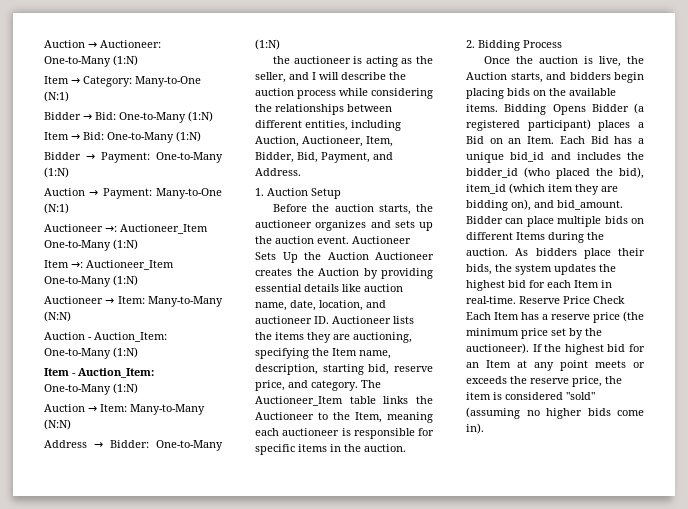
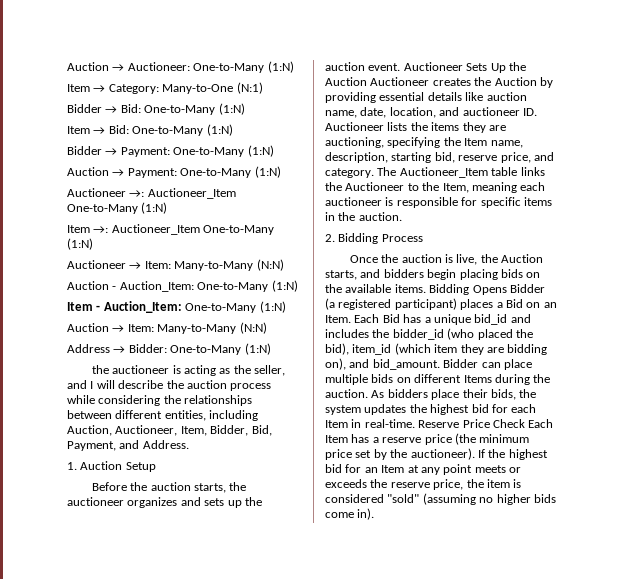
- Auction → Payment: Many-to-One (N:1)
+ Auction → Payment: One-to-Many (1:N)

